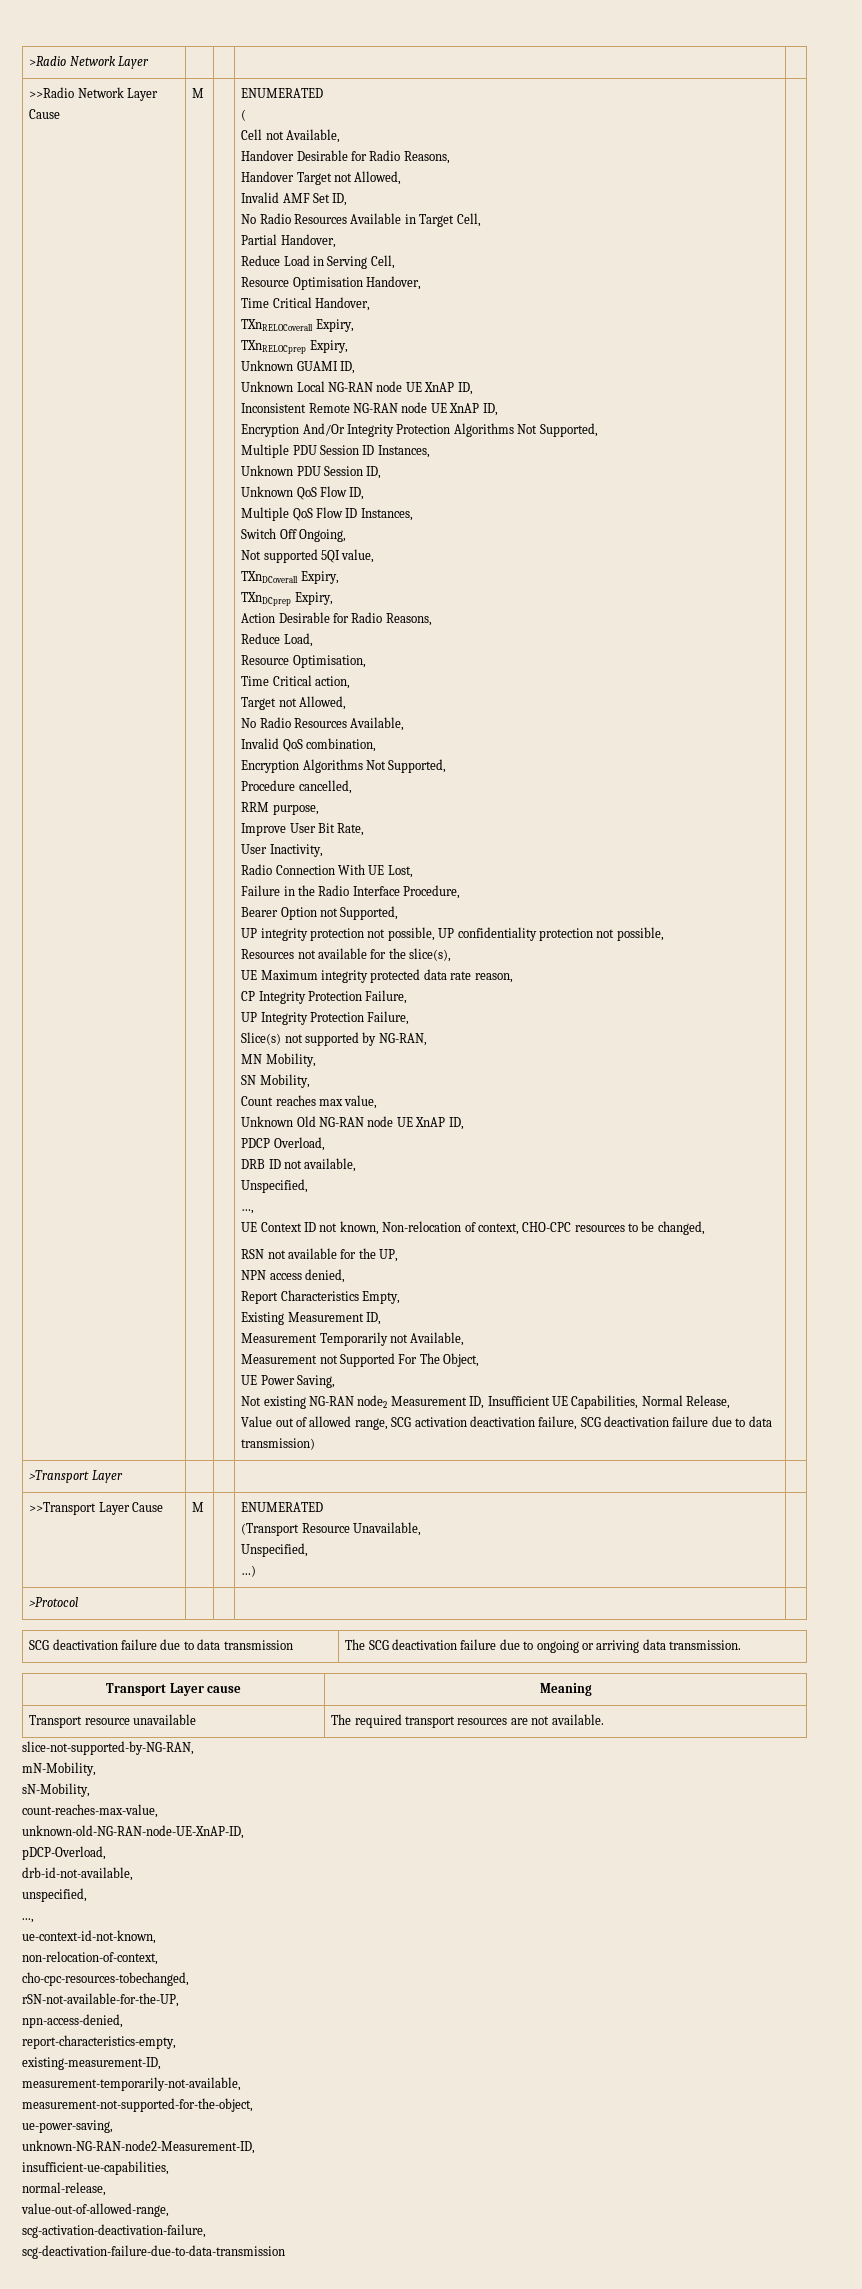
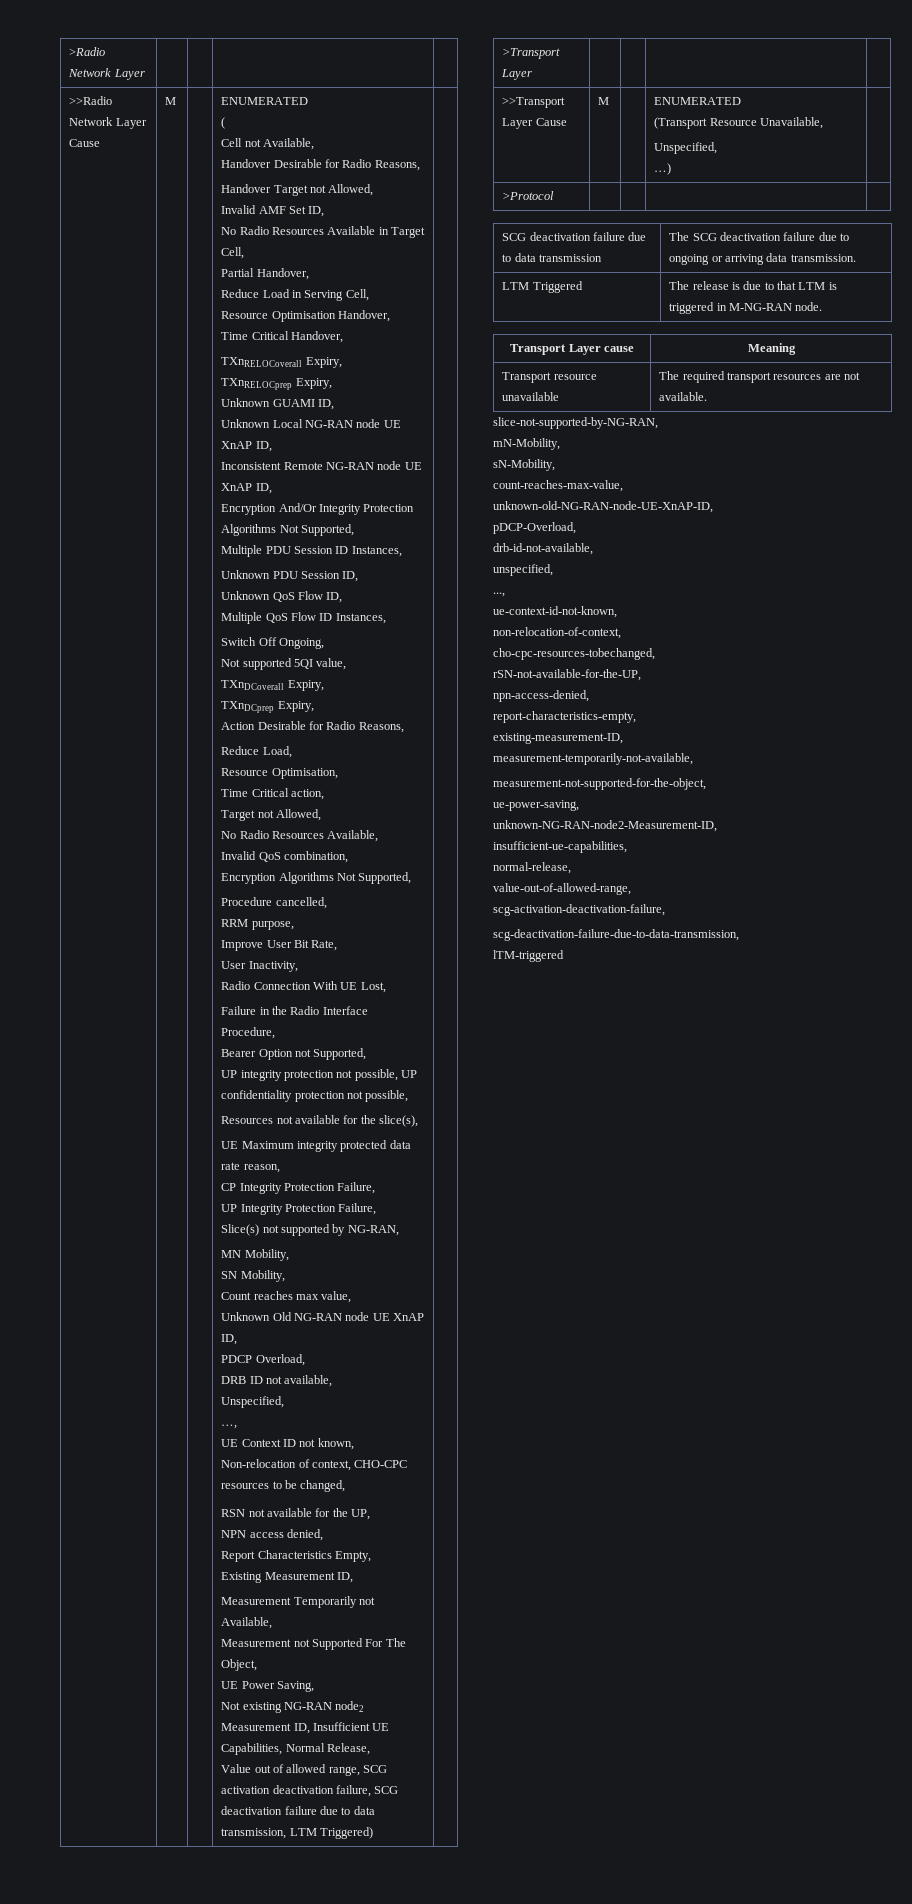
- Value out of allowed range, SCG activation deactivation failure, SCG deactivation failure due to data transmission)
+ Value out of allowed range, SCG activation deactivation failure, SCG deactivation failure due to data transmission, LTM Triggered)
+ LTM Triggered | The release is due to that LTM is triggered in M-NG-RAN node.
- scg-deactivation-failure-due-to-data-transmission
+ scg-deactivation-failure-due-to-data-transmission,
+ lTM-triggered

